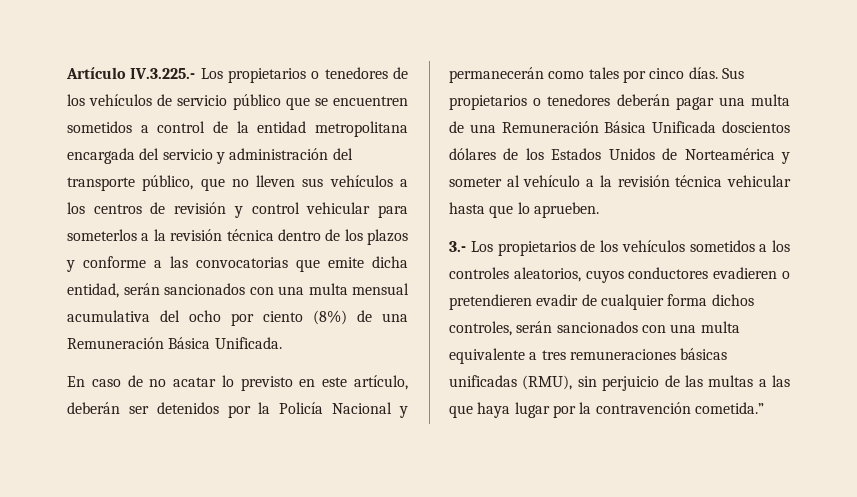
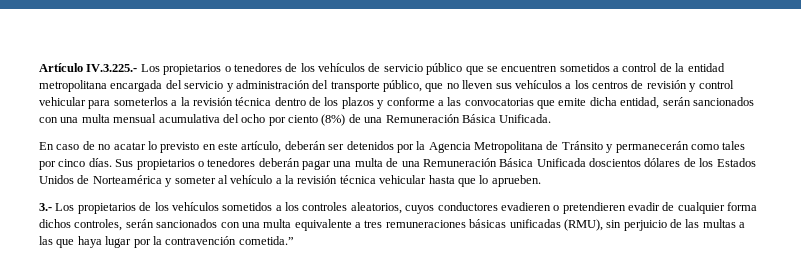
- En caso de no acatar lo previsto en este artículo, deberán ser detenidos por la Policía Nacional y permanecerán como tales por cinco días.
+ En caso de no acatar lo previsto en este artículo, deberán ser detenidos por la Agencia Metropolitana de Tránsito y permanecerán como tales por cinco días.

